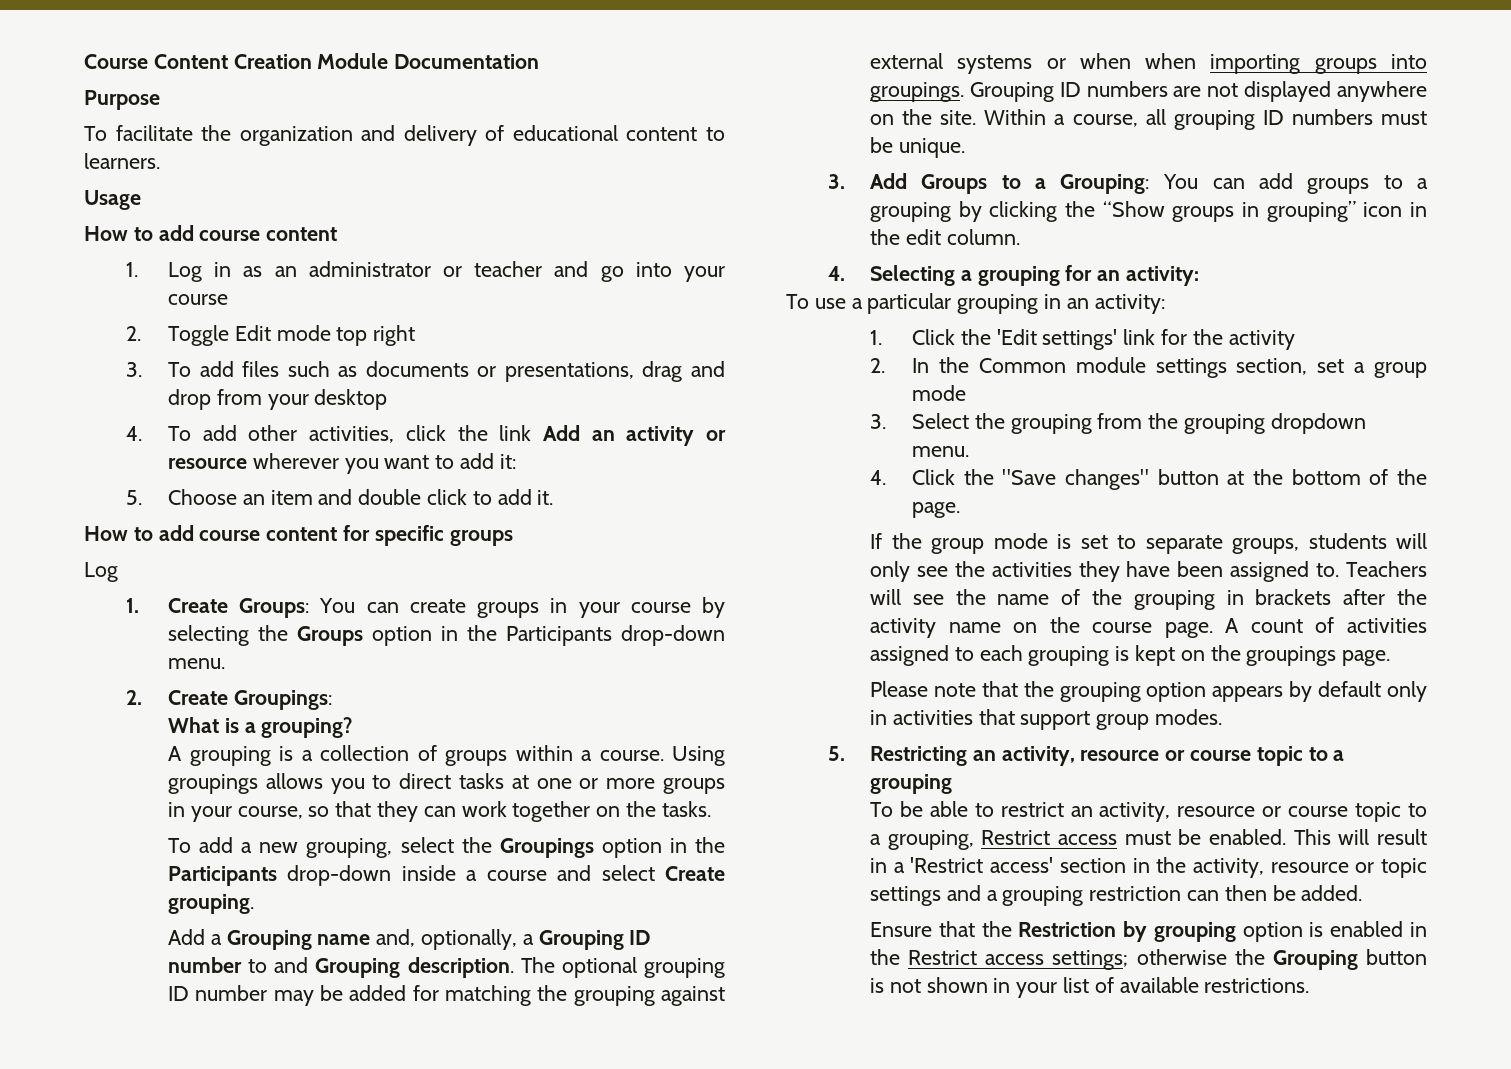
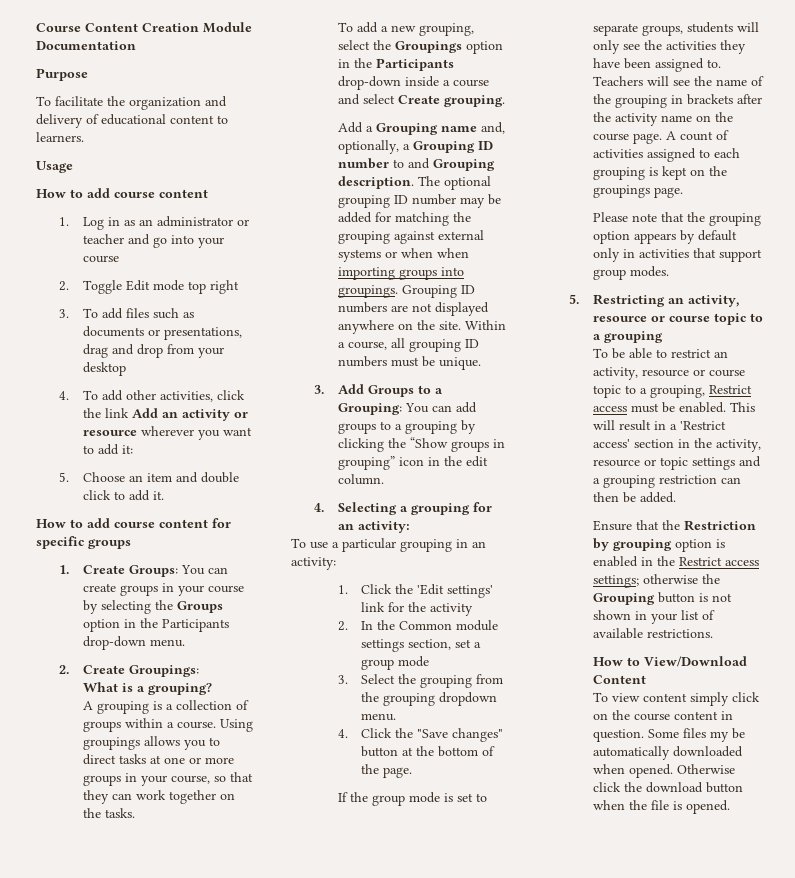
  How to add course content for specific groups
- Log
+ How to View/Download Content
+ To view content simply click on the course content in question. Some files my be automatically downloaded when opened. Otherwise click the download button when the file is opened.

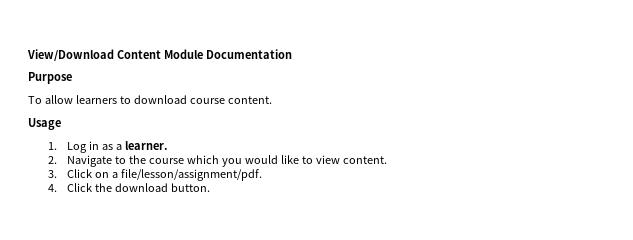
- Course Content Creation Module Documentation
+ View/Download Content Module Documentation
- To facilitate the organization and delivery of educational content to learners.
+ To allow learners to download course content.
  Usage
- How to add course content
- 1. Log in as an administrator or teacher and go into your course
- 2. Toggle Edit mode top right
- 3. To add files such as documents or presentations, drag and drop from your desktop
- 4. To add other activities, click the link Add an activity or resource wherever you want to add it:
- 5. Choose an item and double click to add it.
- How to add course content for specific groups
- 1. Create Groups: You can create groups in your course by selecting the Groups option in the Participants drop-down menu.
- 2. Create Groupings:
- What is a grouping?
- A grouping is a collection of groups within a course. Using groupings allows you to direct tasks at one or more groups in your course, so that they can work together on the tasks.
- To add a new grouping, select the Groupings option in the Participants drop-down inside a course and select Create grouping.
- Add a Grouping name and, optionally, a Grouping ID number to and Grouping description. The optional grouping ID number may be added for matching the grouping against external systems or when when importing groups into groupings. Grouping ID numbers are not displayed anywhere on the site. Within a course, all grouping ID numbers must be unique.
- 3. Add Groups to a Grouping: You can add groups to a grouping by clicking the “Show groups in grouping” icon in the edit column.
- 4. Selecting a grouping for an activity:
- To use a particular grouping in an activity:
- 1. Click the 'Edit settings' link for the activity
- 2. In the Common module settings section, set a group mode
- 3. Select the grouping from the grouping dropdown menu.
- 4. Click the "Save changes" button at the bottom of the page.
- If the group mode is set to separate groups, students will only see the activities they have been assigned to. Teachers will see the name of the grouping in brackets after the activity name on the course page. A count of activities assigned to each grouping is kept on the groupings page.
- Please note that the grouping option appears by default only in activities that support group modes.
- 5. Restricting an activity, resource or course topic to a grouping
- To be able to restrict an activity, resource or course topic to a grouping, Restrict access must be enabled. This will result in a 'Restrict access' section in the activity, resource or topic settings and a grouping restriction can then be added.
- Ensure that the Restriction by grouping option is enabled in the Restrict access settings; otherwise the Grouping button is not shown in your list of available restrictions.
- How to View/Download Content
- To view content simply click on the course content in question. Some files my be automatically downloaded when opened. Otherwise click the download button when the file is opened.
+ 1. Log in as a learner.
+ 2. Navigate to the course which you would like to view content.
+ 3. Click on a file/lesson/assignment/pdf.
+ 4. Click the download button.

